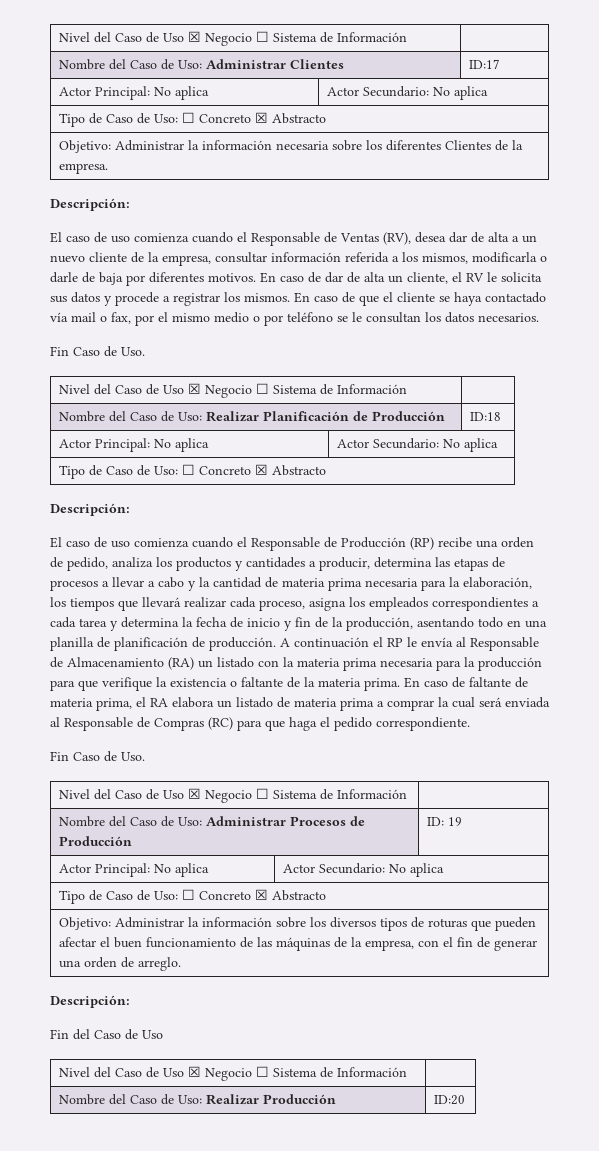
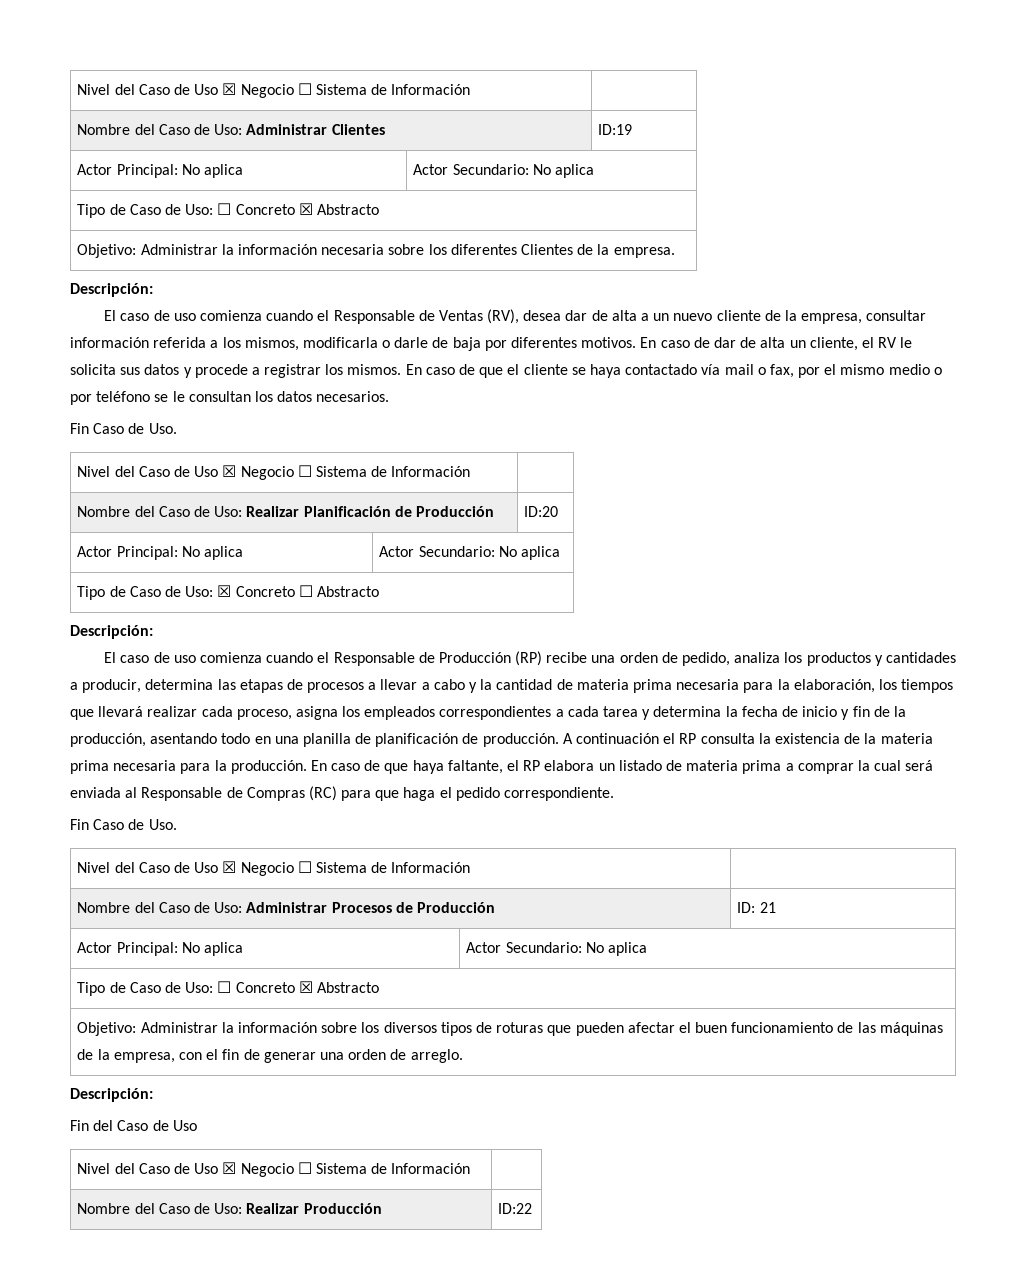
- Nombre del Caso de Uso: Administrar Clientes | ID:17
+ Nombre del Caso de Uso: Administrar Clientes | ID:19
- Nombre del Caso de Uso: Realizar Planificación de Producción | ID:18
+ Nombre del Caso de Uso: Realizar Planificación de Producción | ID:20
  Actor Principal: No aplica | Actor Secundario: No aplica
- Tipo de Caso de Uso: ☐ Concreto ☒ Abstracto
+ Tipo de Caso de Uso: ☒ Concreto ☐ Abstracto
- A continuación el RP le envía al Responsable de Almacenamiento (RA) un listado con la materia prima necesaria para la producción para que verifique la existencia o faltante de la materia prima. En caso de faltante de materia prima, el RA elabora un listado de materia prima a comprar la cual será enviada al Responsable de Compras (RC) para que haga el pedido correspondiente.
+ A continuación el RP consulta la existencia de la materia prima necesaria para la producción. En caso de que haya faltante, el RP elabora un listado de materia prima a comprar la cual será enviada al Responsable de Compras (RC) para que haga el pedido correspondiente.
- Nombre del Caso de Uso: Administrar Procesos de Producción | ID: 19
+ Nombre del Caso de Uso: Administrar Procesos de Producción | ID: 21
- Nombre del Caso de Uso: Realizar Producción | ID:20
+ Nombre del Caso de Uso: Realizar Producción | ID:22

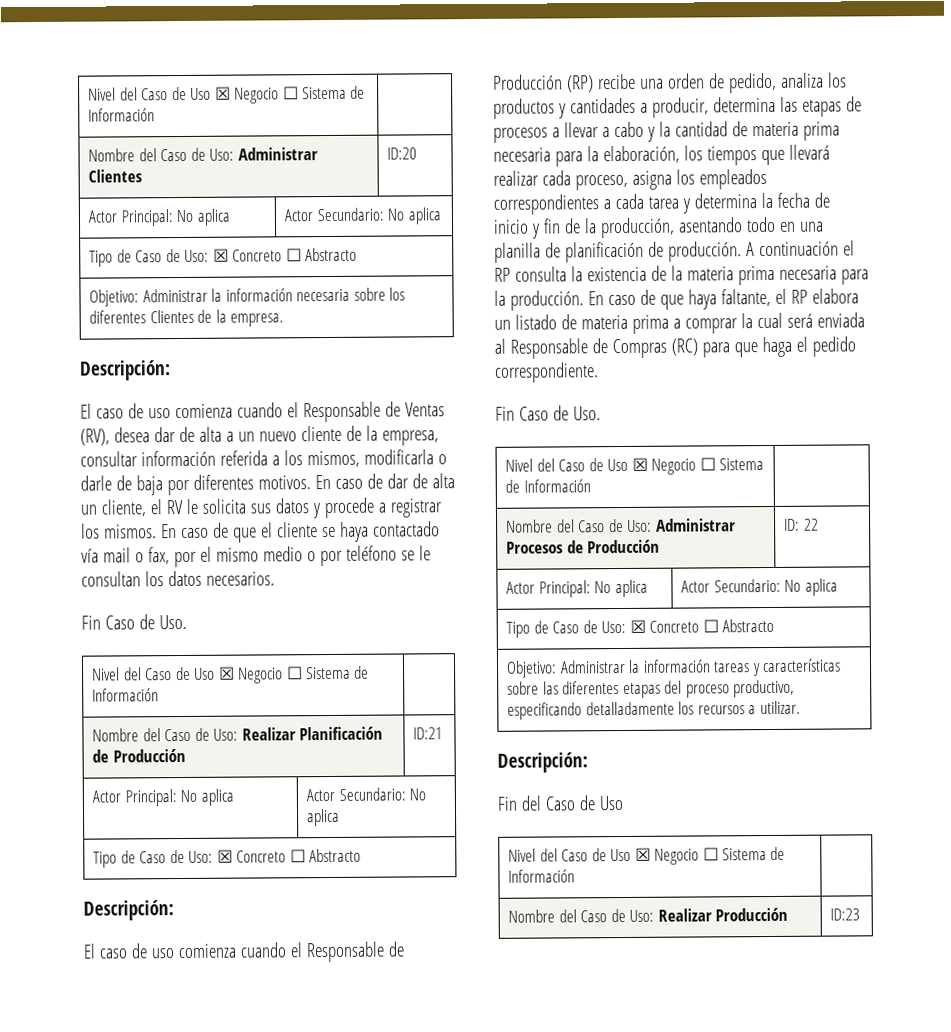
- Nombre del Caso de Uso: Administrar Clientes | ID:19
+ Nombre del Caso de Uso: Administrar Clientes | ID:20
  Actor Principal: No aplica | Actor Secundario: No aplica
- Tipo de Caso de Uso: ☐ Concreto ☒ Abstracto
+ Tipo de Caso de Uso: ☒ Concreto ☐ Abstracto
- Nombre del Caso de Uso: Realizar Planificación de Producción | ID:20
+ Nombre del Caso de Uso: Realizar Planificación de Producción | ID:21
- Nombre del Caso de Uso: Administrar Procesos de Producción | ID: 21
+ Nombre del Caso de Uso: Administrar Procesos de Producción | ID: 22
  Actor Principal: No aplica | Actor Secundario: No aplica
- Tipo de Caso de Uso: ☐ Concreto ☒ Abstracto
- Objetivo: Administrar la información sobre los diversos tipos de roturas que pueden afectar el buen funcionamiento de las máquinas de la empresa, con el fin de generar una orden de arreglo.
+ Tipo de Caso de Uso: ☒ Concreto ☐ Abstracto
+ Objetivo: Administrar la información tareas y características sobre las diferentes etapas del proceso productivo, especificando detalladamente los recursos a utilizar.
- Nombre del Caso de Uso: Realizar Producción | ID:22
+ Nombre del Caso de Uso: Realizar Producción | ID:23

